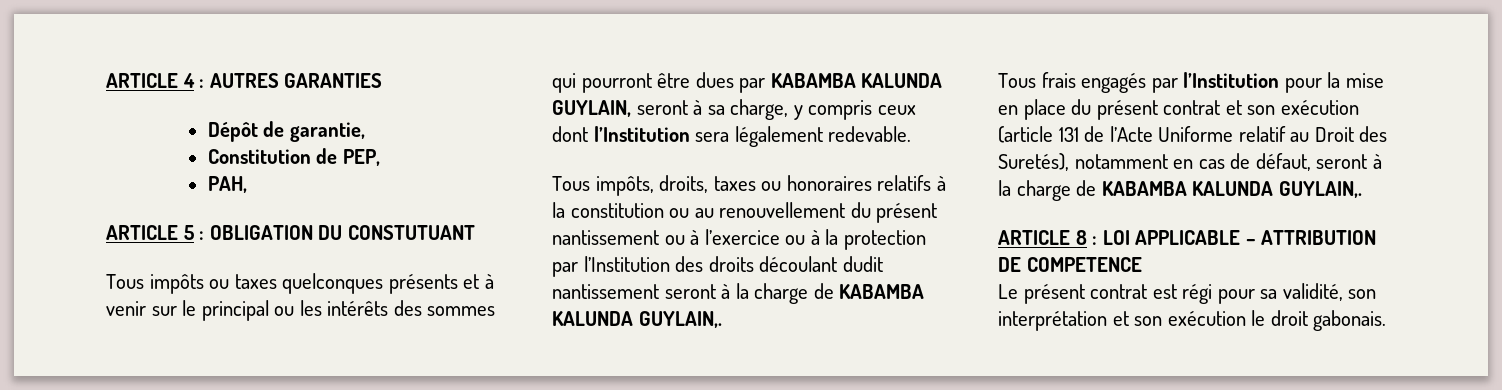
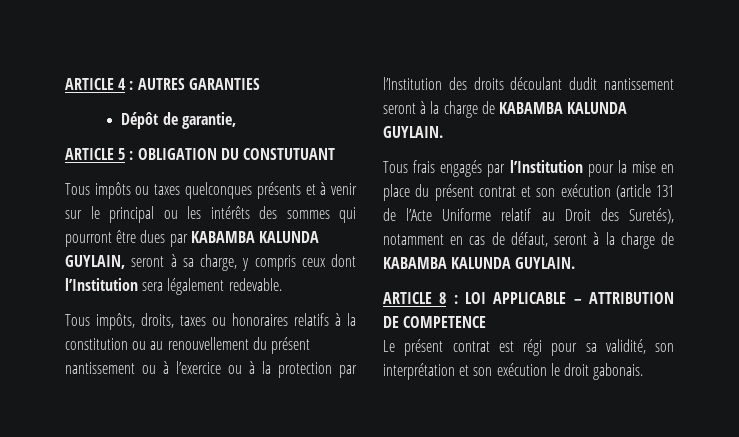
- Constitution de PEP,
- PAH,
- Tous impôts, droits, taxes ou honoraires relatifs à la constitution ou au renouvellement du présent nantissement ou à l’exercice ou à la protection par l’Institution des droits découlant dudit nantissement seront à la charge de KABAMBA KALUNDA GUYLAIN,.
+ Tous impôts, droits, taxes ou honoraires relatifs à la constitution ou au renouvellement du présent nantissement ou à l’exercice ou à la protection par l’Institution des droits découlant dudit nantissement seront à la charge de KABAMBA KALUNDA GUYLAIN.
- Tous frais engagés par l’Institution pour la mise en place du présent contrat et son exécution (article 131 de l’Acte Uniforme relatif au Droit des Suretés), notamment en cas de défaut, seront à la charge de KABAMBA KALUNDA GUYLAIN,.
+ Tous frais engagés par l’Institution pour la mise en place du présent contrat et son exécution (article 131 de l’Acte Uniforme relatif au Droit des Suretés), notamment en cas de défaut, seront à la charge de KABAMBA KALUNDA GUYLAIN.

